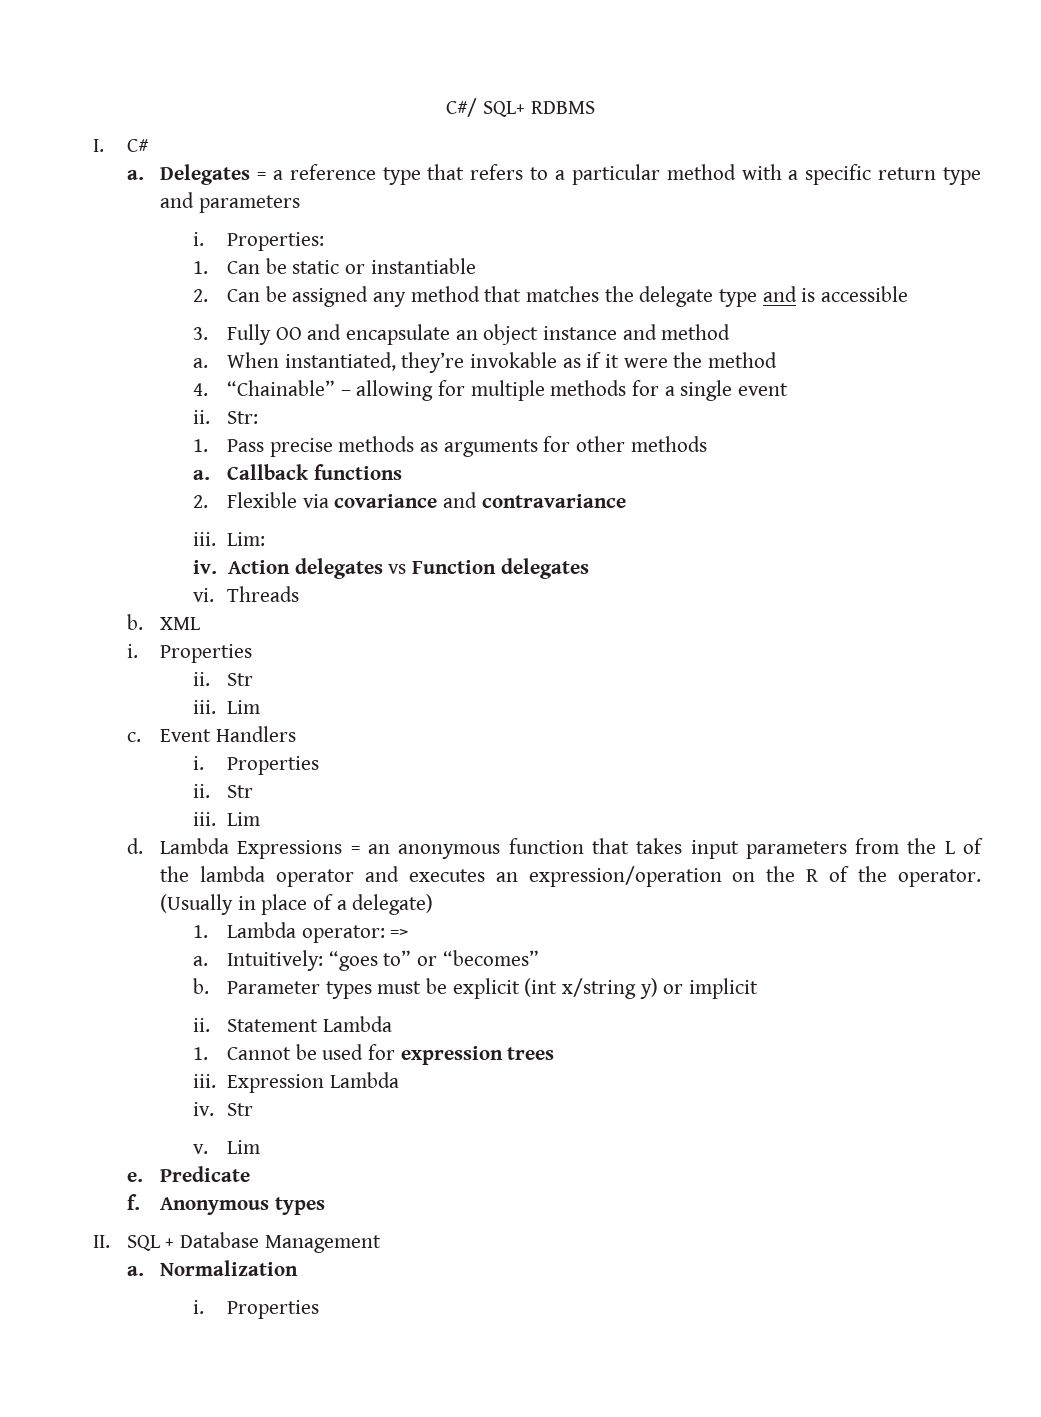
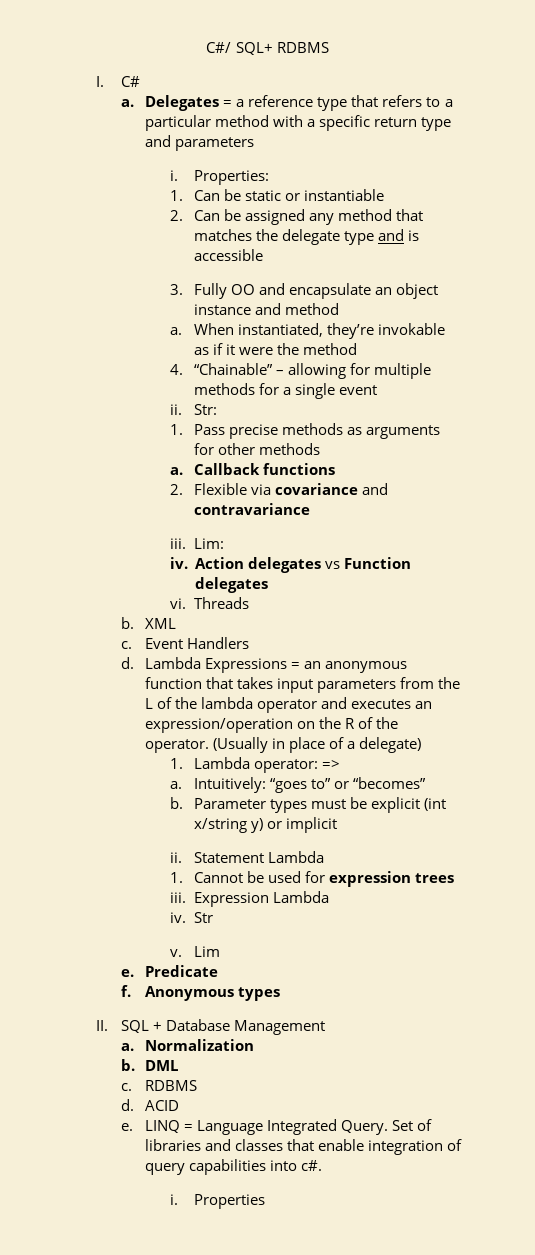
  XML
- i. Properties
- ii. Str
- iii. Lim
  c. Event Handlers
- i. Properties
- ii. Str
- iii. Lim
+ b. DML
+ c. RDBMS
+ d. ACID
+ e. LINQ = Language Integrated Query. Set of libraries and classes that enable integration of query capabilities into c#.

